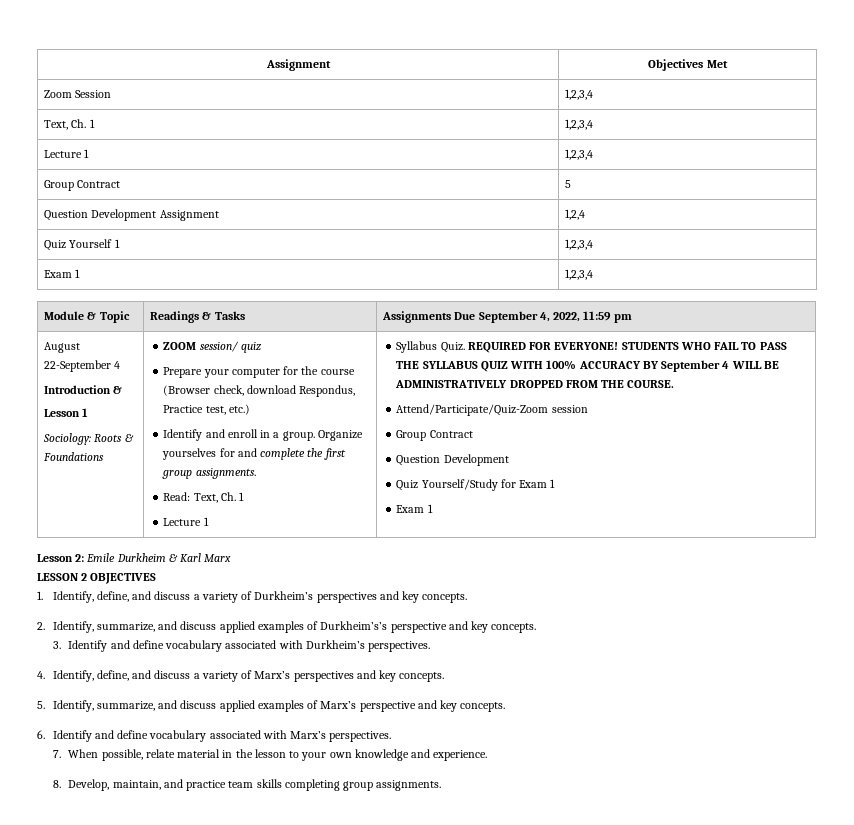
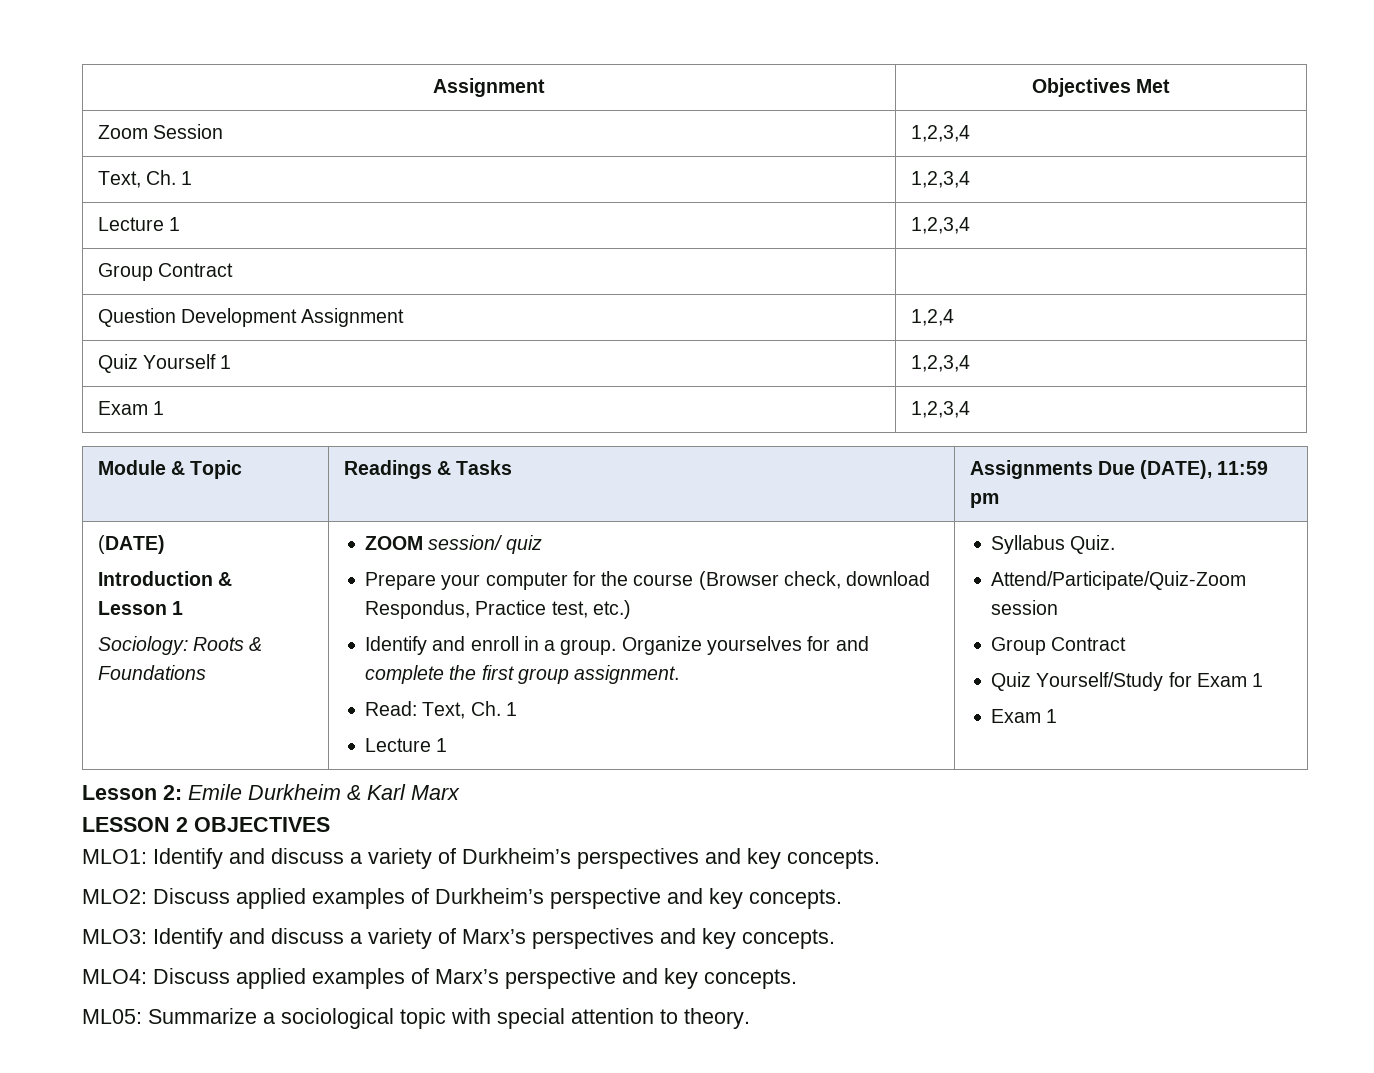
- Group Contract | 5
+ Group Contract |
- Module & Topic | Readings & Tasks | Assignments Due September 4, 2022, 11:59 pm
+ Module & Topic | Readings & Tasks | Assignments Due (DATE), 11:59 pm
- August 22-September 4
+ (DATE)
- Organize yourselves for and complete the first group assignments.
+ Organize yourselves for and complete the first group assignment.
- REQUIRED FOR EVERYONE! STUDENTS WHO FAIL TO PASS THE SYLLABUS QUIZ WITH 100% ACCURACY BY September 4 WILL BE ADMINISTRATIVELY DROPPED FROM THE COURSE.
  Attend/Participate/Quiz-Zoom session
  Group Contract
- Question Development
- 1. Identify, define, and discuss a variety of Durkheim’s perspectives and key concepts.
+ MLO1: Identify and discuss a variety of Durkheim’s perspectives and key concepts.
- 2. Identify, summarize, and discuss applied examples of Durkheim’s’s perspective and key concepts.
- 3. Identify and define vocabulary associated with Durkheim’s perspectives.
- 4. Identify, define, and discuss a variety of Marx’s perspectives and key concepts.
+ MLO2: Discuss applied examples of Durkheim’s perspective and key concepts.
+ MLO3: Identify and discuss a variety of Marx’s perspectives and key concepts.
- 5. Identify, summarize, and discuss applied examples of Marx’s perspective and key concepts.
+ MLO4: Discuss applied examples of Marx’s perspective and key concepts.
- 6. Identify and define vocabulary associated with Marx’s perspectives.
- 7. When possible, relate material in the lesson to your own knowledge and experience.
- 8. Develop, maintain, and practice team skills completing group assignments.
+ ML05: Summarize a sociological topic with special attention to theory.

